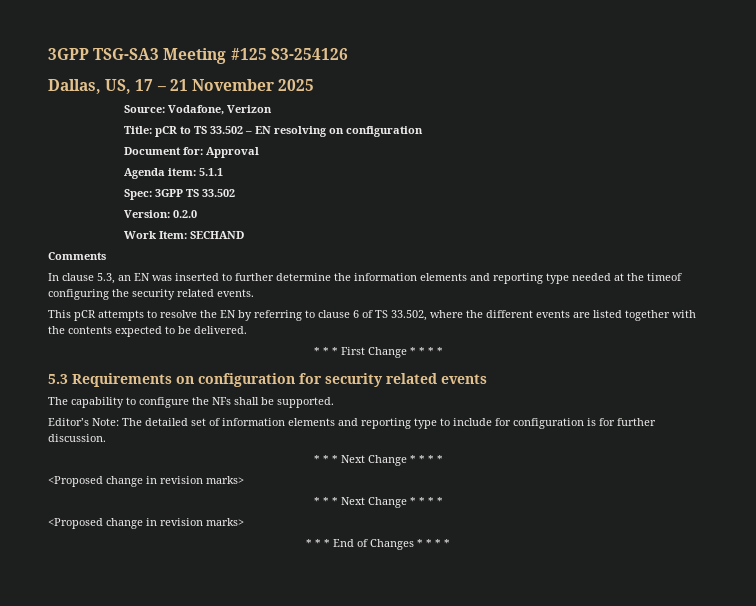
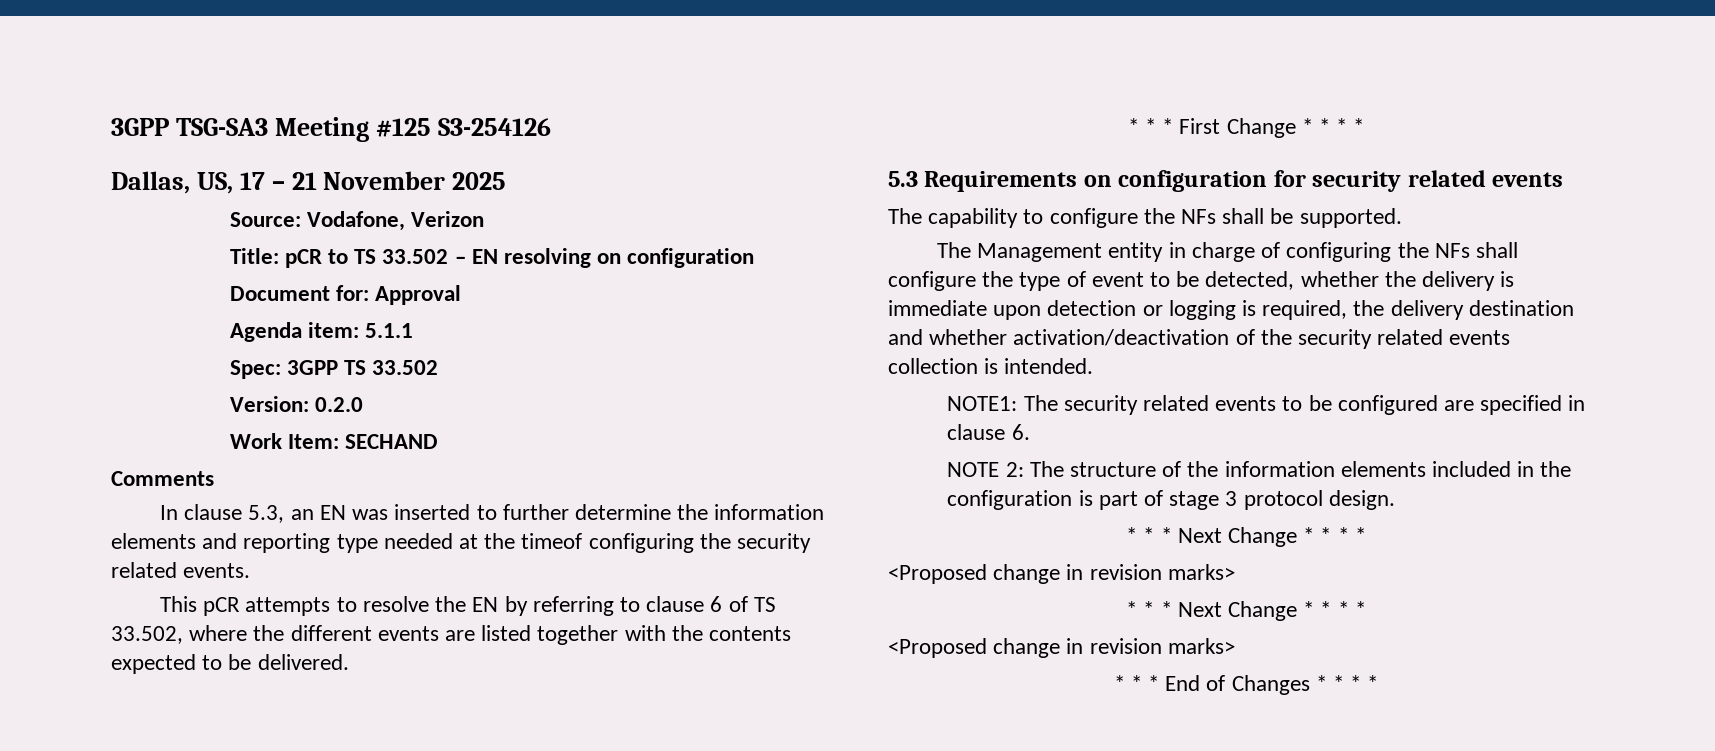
- Editor’s Note: The detailed set of information elements and reporting type to include for configuration is for further discussion.
+ The Management entity in charge of configuring the NFs shall configure the type of event to be detected, whether the delivery is immediate upon detection or logging is required, the delivery destination and whether activation/deactivation of the security related events collection is intended.
+ NOTE1: The security related events to be configured are specified in clause 6.
+ NOTE 2: The structure of the information elements included in the configuration is part of stage 3 protocol design.

